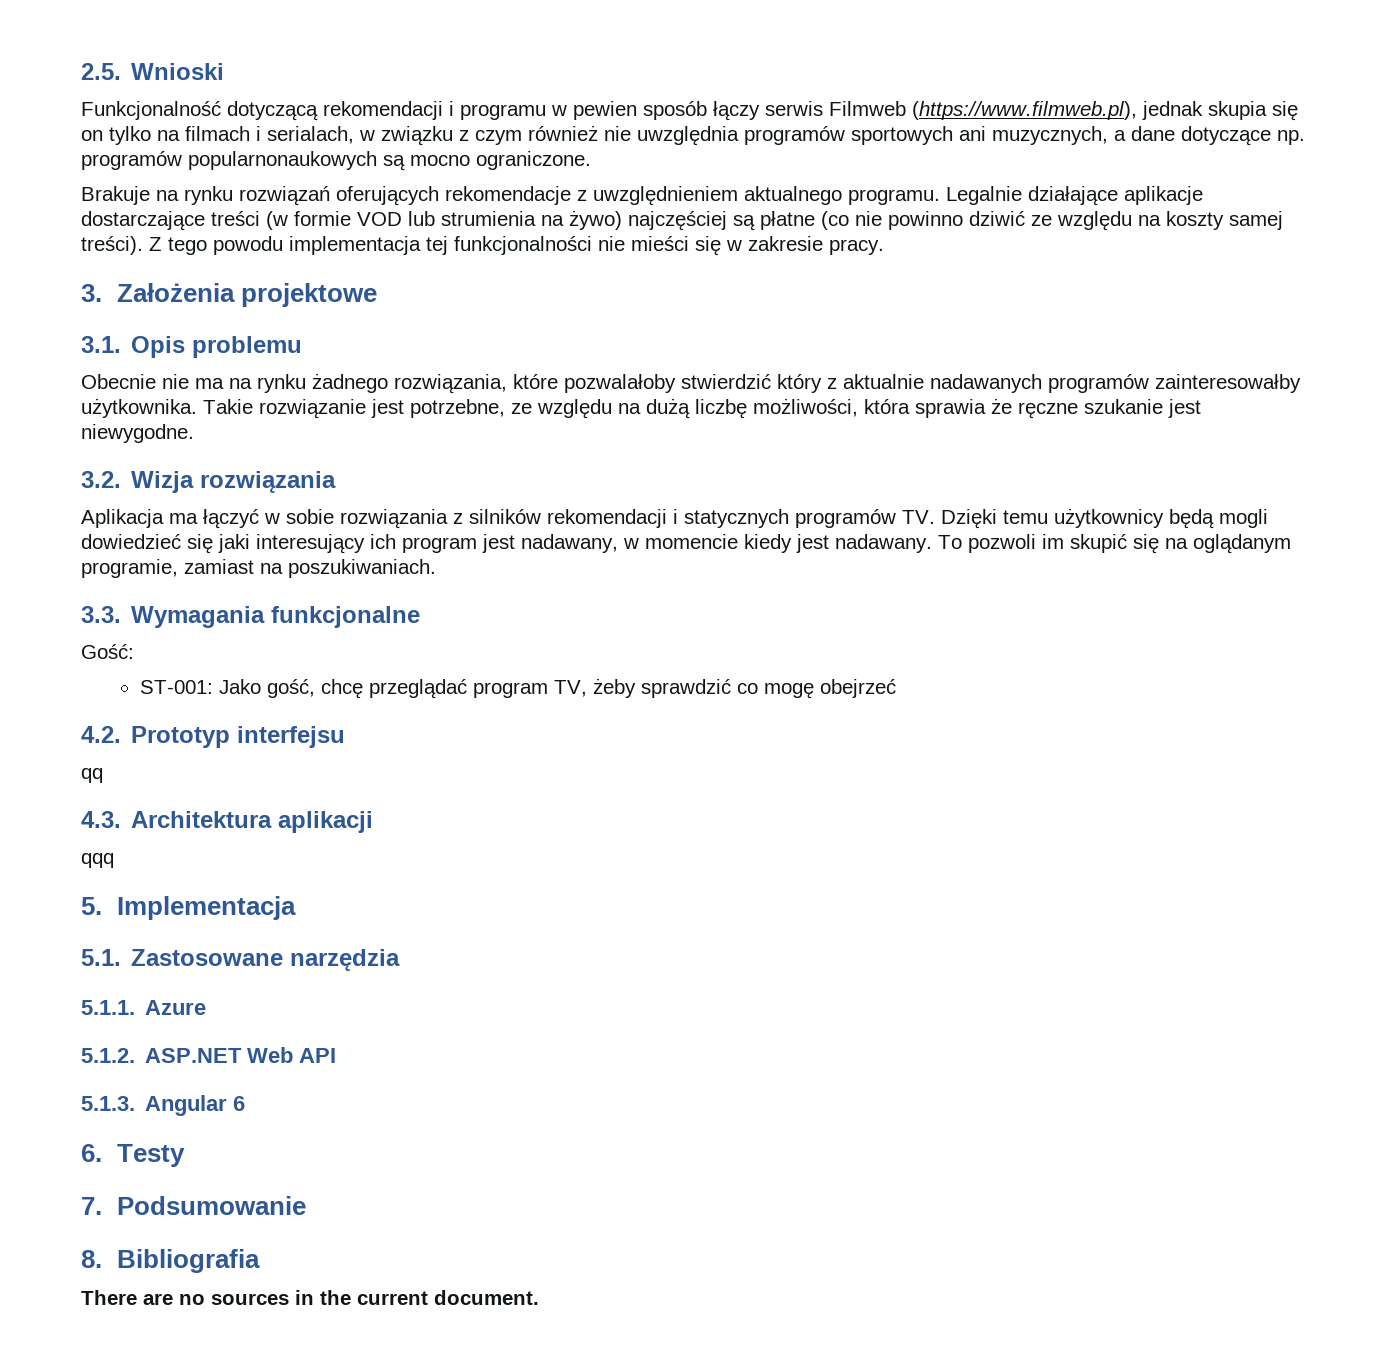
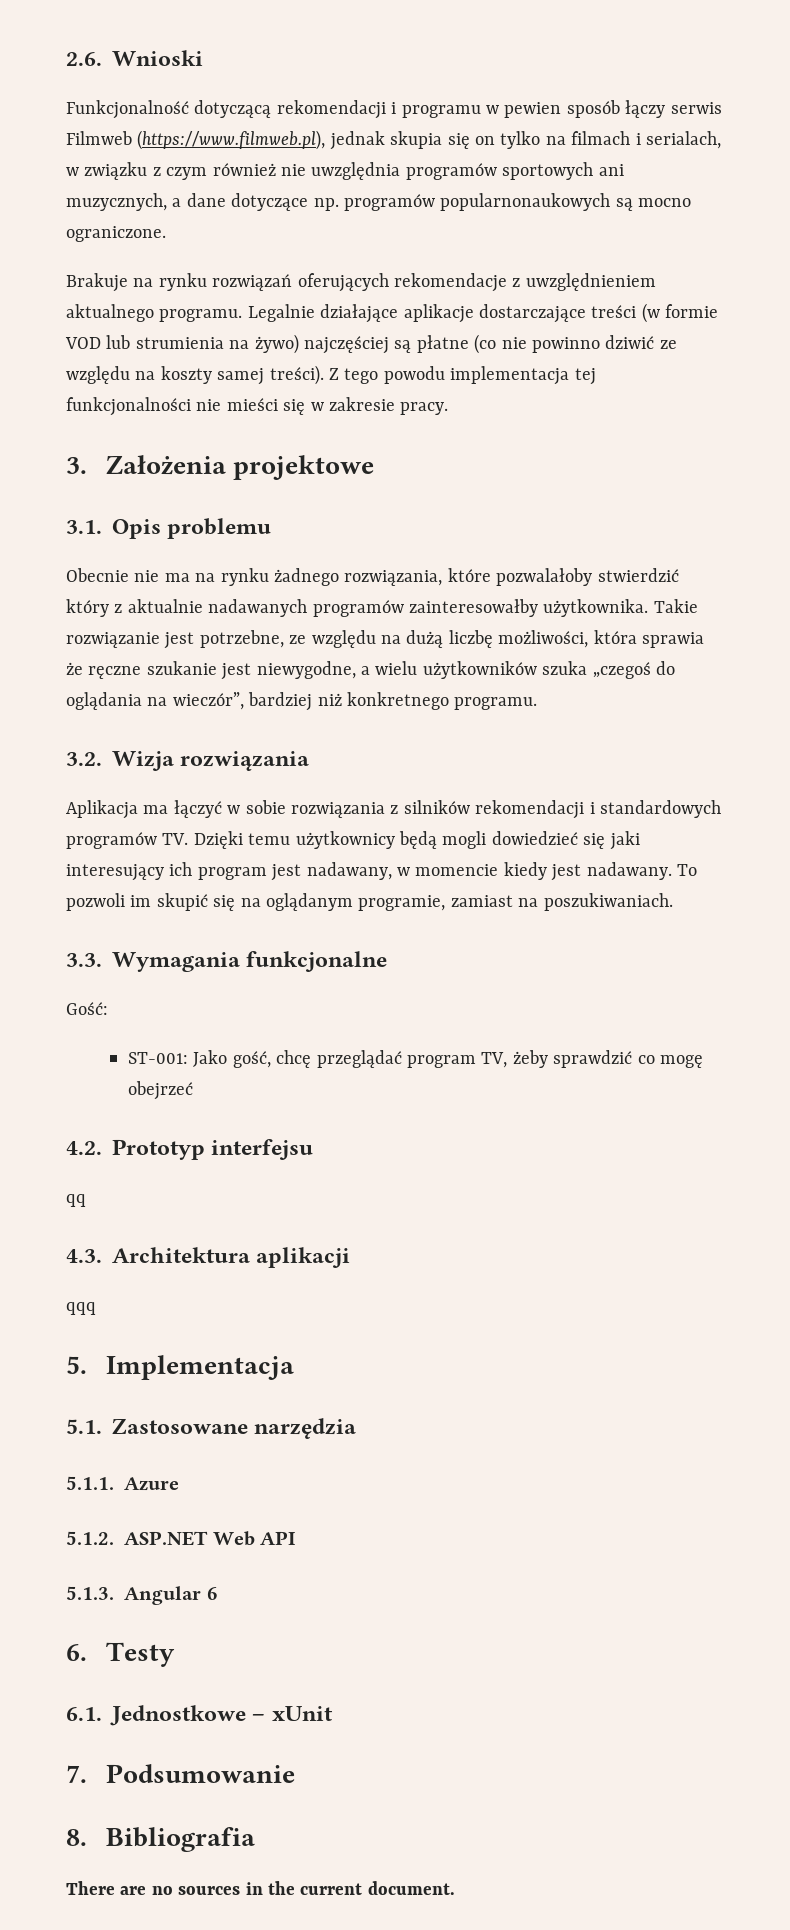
- 2.5. Wnioski
+ 2.6. Wnioski
- Takie rozwiązanie jest potrzebne, ze względu na dużą liczbę możliwości, która sprawia że ręczne szukanie jest niewygodne.
+ Takie rozwiązanie jest potrzebne, ze względu na dużą liczbę możliwości, która sprawia że ręczne szukanie jest niewygodne, a wielu użytkowników szuka „czegoś do oglądania na wieczór”, bardziej niż konkretnego programu.
- Aplikacja ma łączyć w sobie rozwiązania z silników rekomendacji i statycznych programów TV. Dzięki temu użytkownicy będą mogli dowiedzieć się jaki interesujący ich program jest nadawany, w momencie kiedy jest nadawany.
+ Aplikacja ma łączyć w sobie rozwiązania z silników rekomendacji i standardowych programów TV. Dzięki temu użytkownicy będą mogli dowiedzieć się jaki interesujący ich program jest nadawany, w momencie kiedy jest nadawany.
+ 6.1. Jednostkowe – xUnit

